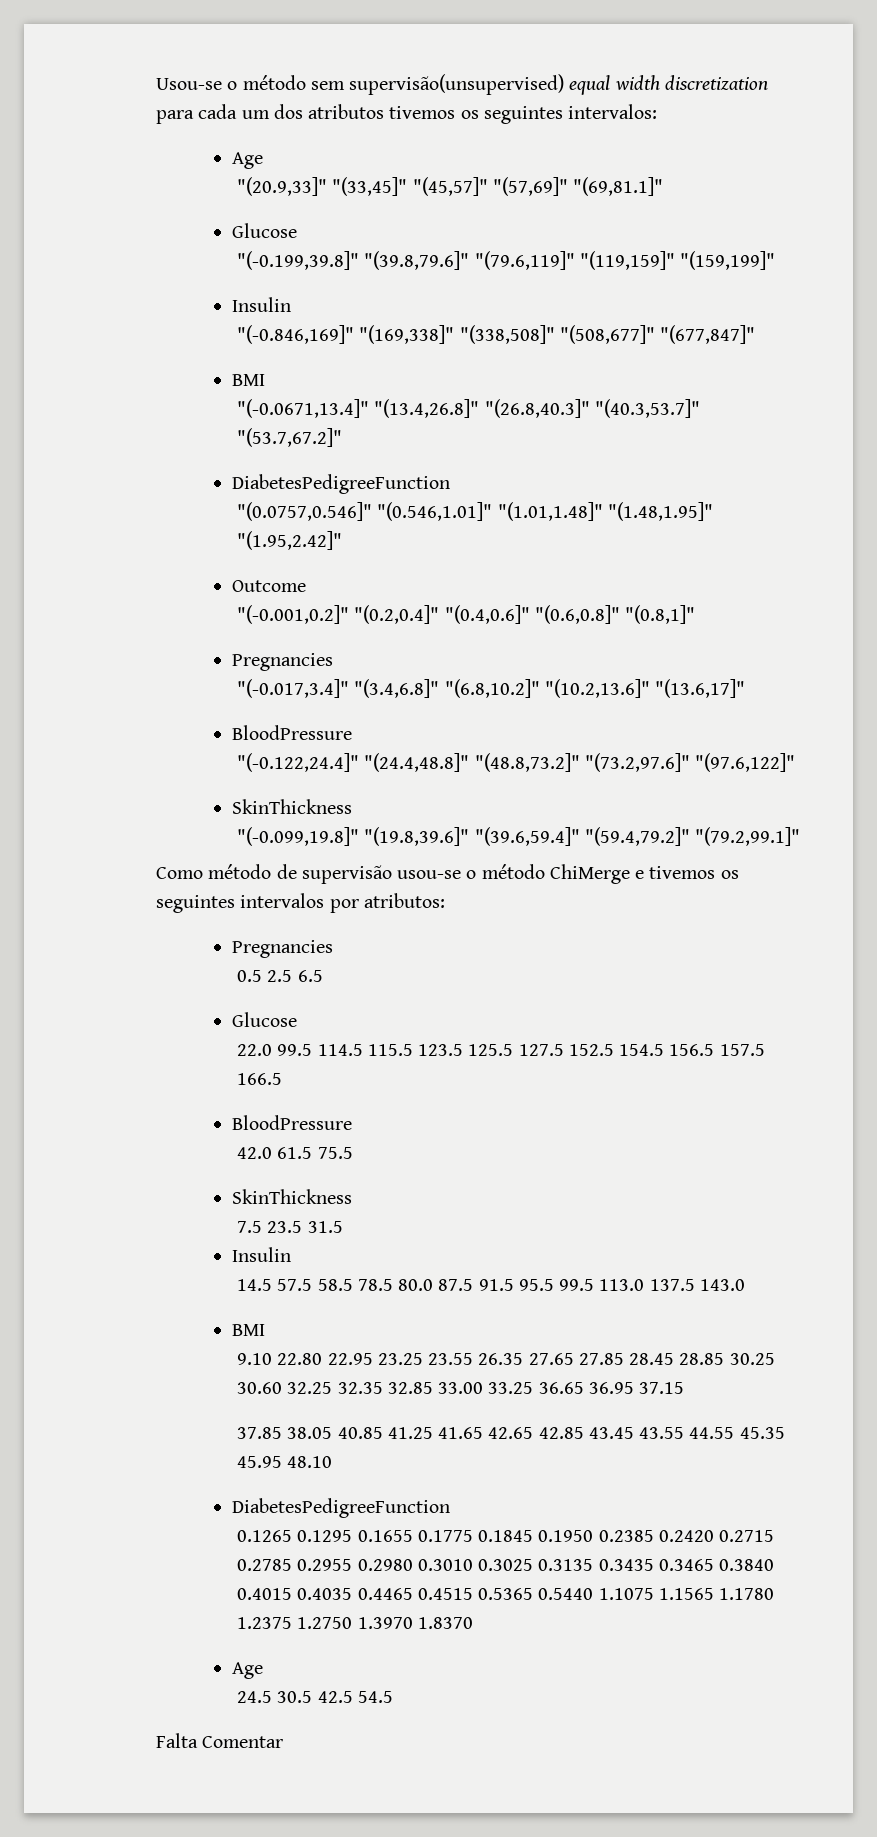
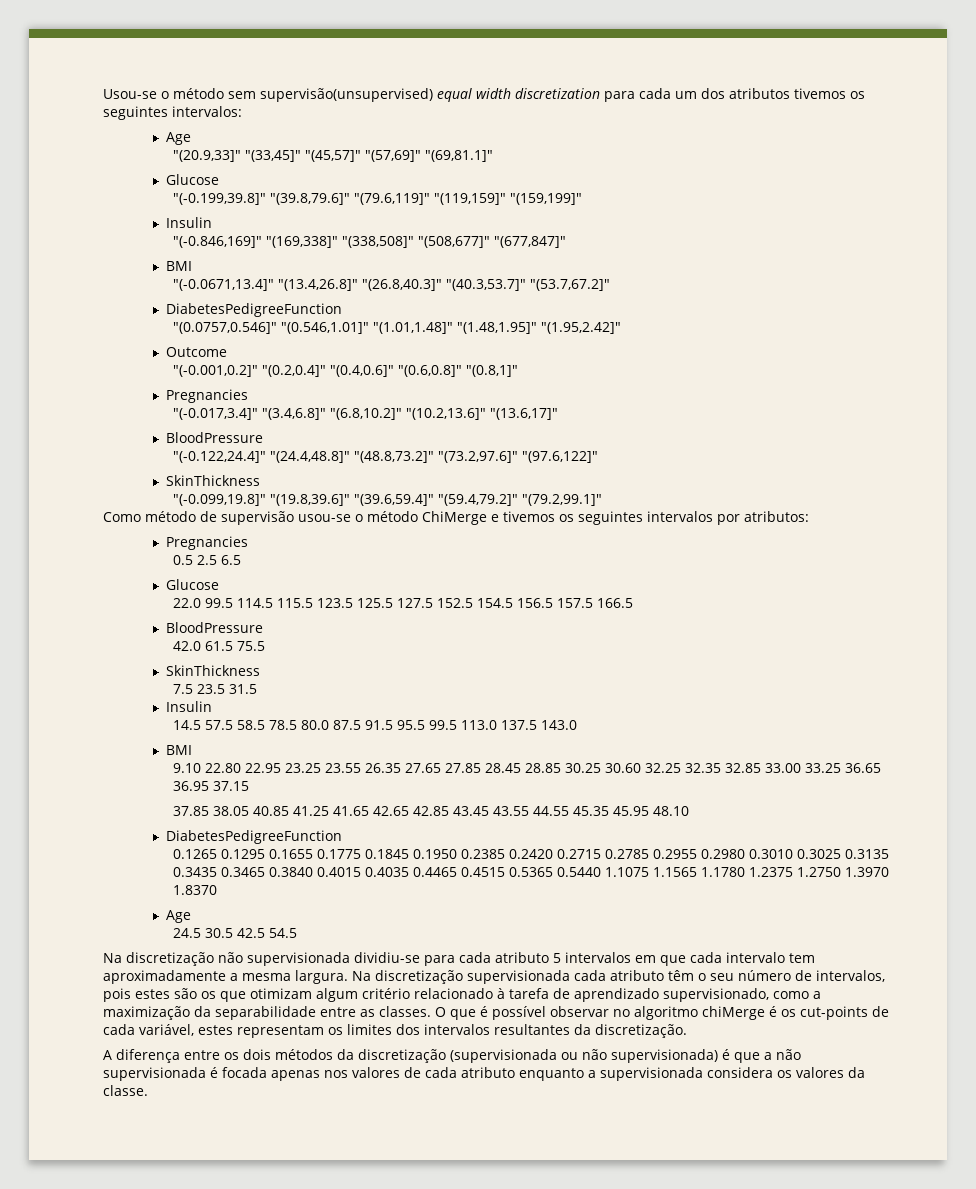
- Falta Comentar
+ Na discretização não supervisionada dividiu-se para cada atributo 5 intervalos em que cada intervalo tem aproximadamente a mesma largura. Na discretização supervisionada cada atributo têm o seu número de intervalos, pois estes são os que otimizam algum critério relacionado à tarefa de aprendizado supervisionado, como a maximização da separabilidade entre as classes. O que é possível observar no algoritmo chiMerge é os cut-points de cada variável, estes representam os limites dos intervalos resultantes da discretização.
+ A diferença entre os dois métodos da discretização (supervisionada ou não supervisionada) é que a não supervisionada é focada apenas nos valores de cada atributo enquanto a supervisionada considera os valores da classe.

